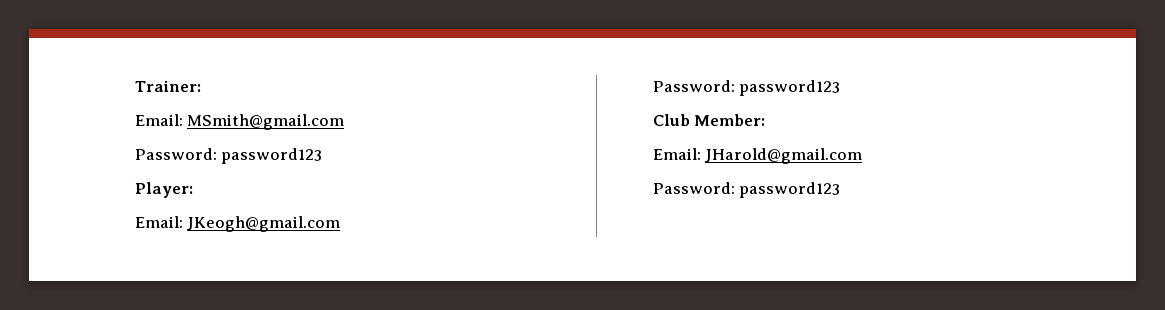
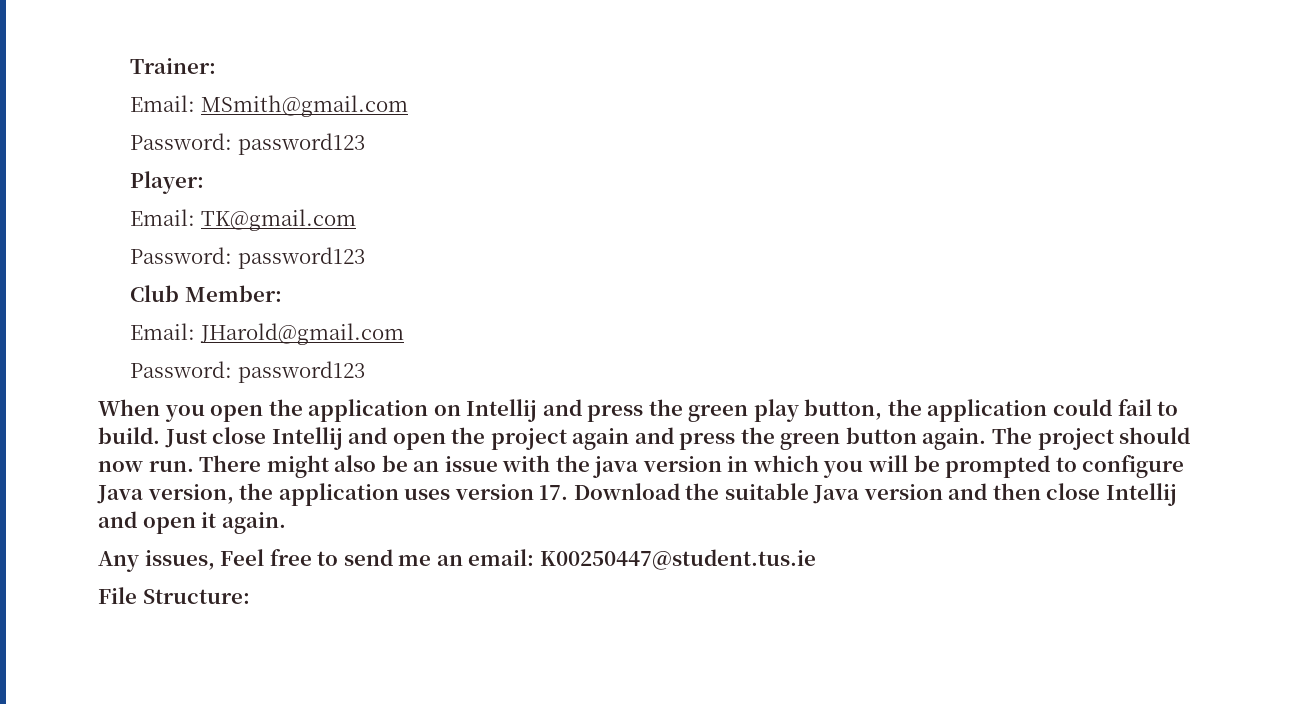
- Email: JKeogh@gmail.com
+ Email: TK@gmail.com
+ When you open the application on Intellij and press the green play button, the application could fail to build. Just close Intellij and open the project again and press the green button again. The project should now run. There might also be an issue with the java version in which you will be prompted to configure Java version, the application uses version 17. Download the suitable Java version and then close Intellij and open it again.
+ Any issues, Feel free to send me an email: K00250447@student.tus.ie
+ File Structure:

